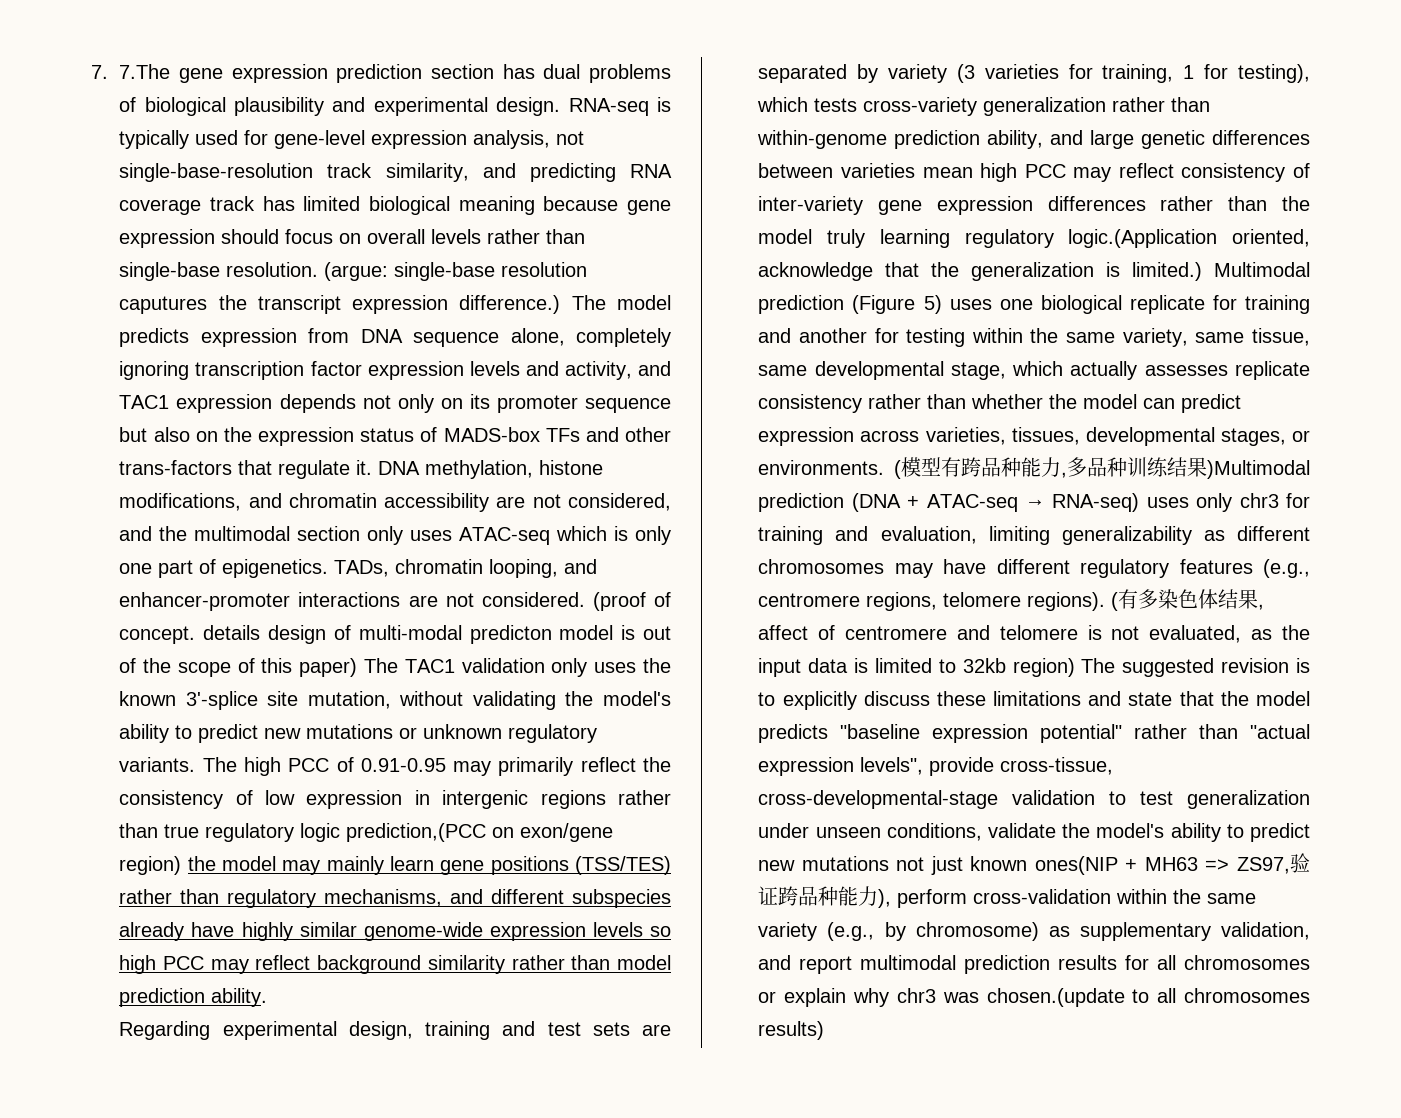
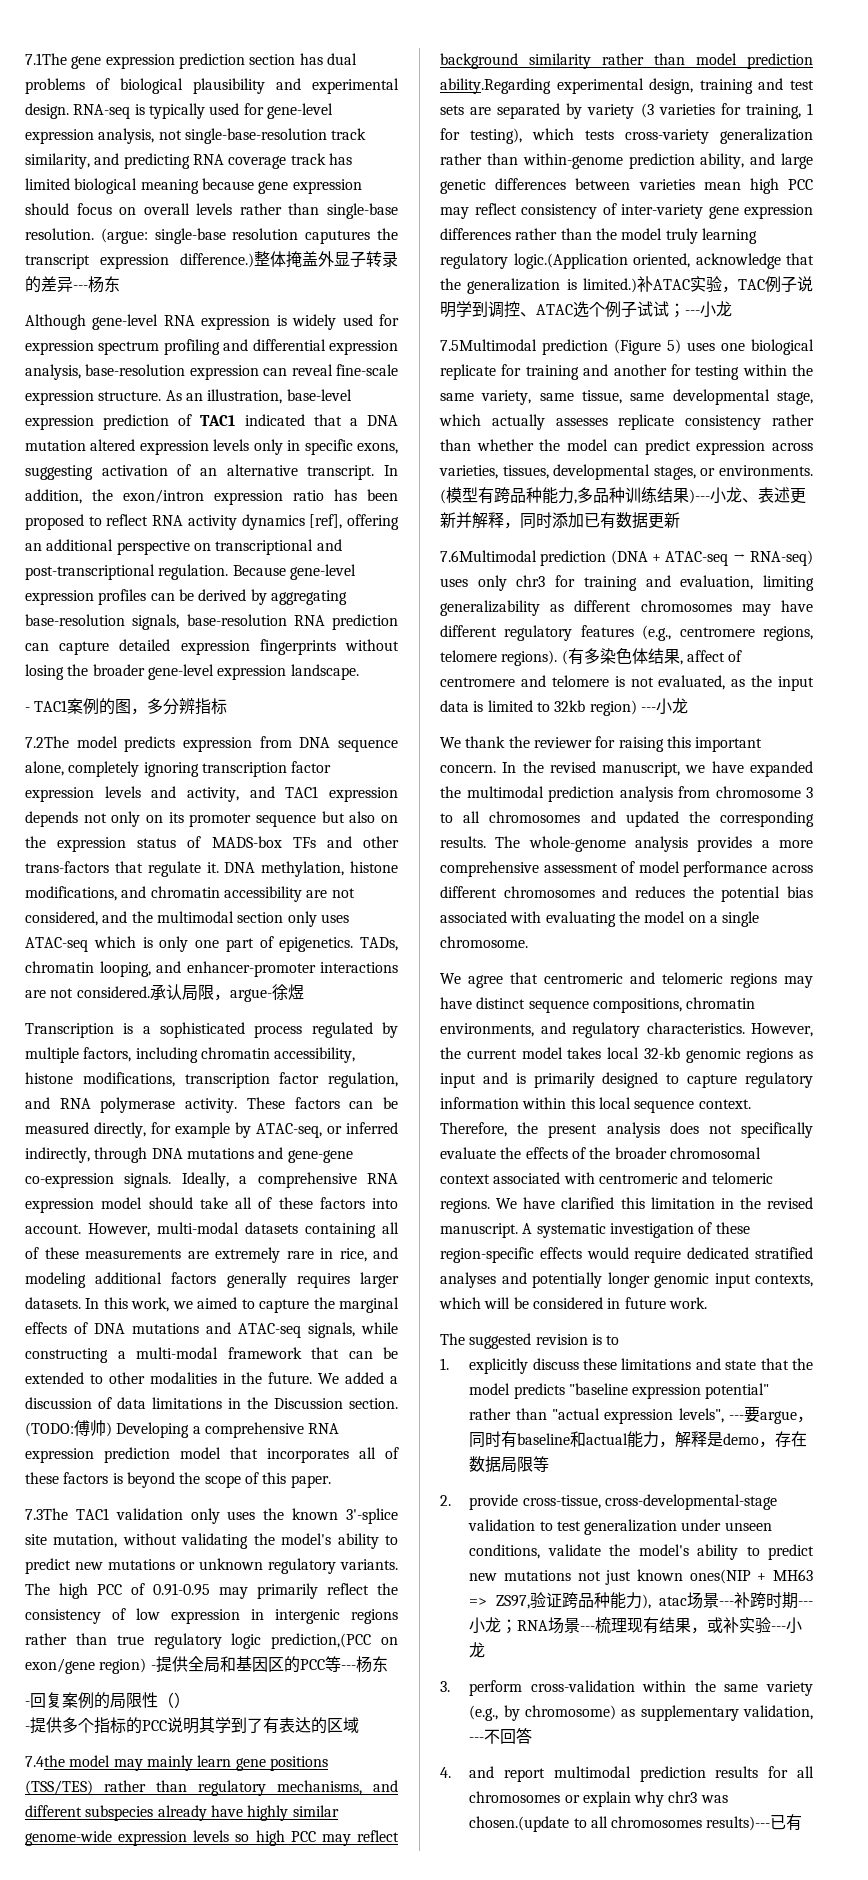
- 7. 7.The gene expression prediction section has dual problems of biological plausibility and experimental design.
+ 7.1The gene expression prediction section has dual problems of biological plausibility and experimental design.
- The model predicts expression from DNA sequence alone, completely ignoring transcription factor expression levels and activity, and TAC1 expression depends not only on its promoter sequence but also on the expression status of MADS-box TFs and other trans-factors that regulate it.
+ 整体掩盖外显子转录的差异---杨东
+ Although gene-level RNA expression is widely used for expression spectrum profiling and differential expression analysis, base-resolution expression can reveal fine-scale expression structure. As an illustration, base-level expression prediction of TAC1 indicated that a DNA mutation altered expression levels only in specific exons, suggesting activation of an alternative transcript. In addition, the exon/intron expression ratio has been proposed to reflect RNA activity dynamics [ref], offering an additional perspective on transcriptional and post-transcriptional regulation. Because gene-level expression profiles can be derived by aggregating base-resolution signals, base-resolution RNA prediction can capture detailed expression fingerprints without losing the broader gene-level expression landscape.
+ - TAC1案例的图，多分辨指标
+ 7.2The model predicts expression from DNA sequence alone, completely ignoring transcription factor expression levels and activity, and TAC1 expression depends not only on its promoter sequence but also on the expression status of MADS-box TFs and other trans-factors that regulate it.
- (proof of concept. details design of multi-modal predicton model is out of the scope of this paper) The TAC1 validation only uses the known 3'-splice site mutation, without validating the model's ability to predict new mutations or unknown regulatory variants.
+ 承认局限，argue-徐煜
+ Transcription is a sophisticated process regulated by multiple factors, including chromatin accessibility, histone modifications, transcription factor regulation, and RNA polymerase activity. These factors can be measured directly, for example by ATAC-seq, or inferred indirectly, through DNA mutations and gene-gene co-expression signals. Ideally, a comprehensive RNA expression model should take all of these factors into account. However, multi-modal datasets containing all of these measurements are extremely rare in rice, and modeling additional factors generally requires larger datasets. In this work, we aimed to capture the marginal effects of DNA mutations and ATAC-seq signals, while constructing a multi-modal framework that can be extended to other modalities in the future. We added a discussion of data limitations in the Discussion section. (TODO:傅帅) Developing a comprehensive RNA expression prediction model that incorporates all of these factors is beyond the scope of this paper.
+ 7.3The TAC1 validation only uses the known 3'-splice site mutation, without validating the model's ability to predict new mutations or unknown regulatory variants.
- The high PCC of 0.91-0.95 may primarily reflect the consistency of low expression in intergenic regions rather than true regulatory logic prediction,(PCC on exon/gene region) the model may mainly learn gene positions (TSS/TES) rather than regulatory mechanisms, and different subspecies already have highly similar genome-wide expression levels so high PCC may reflect background similarity rather than model prediction ability.
- Regarding experimental design, training and test sets are separated by variety (3 varieties for training, 1 for testing), which tests cross-variety generalization rather than within-genome prediction ability, and large genetic differences between varieties mean high PCC may reflect consistency of inter-variety gene expression differences rather than the model truly learning regulatory logic.(Application oriented, acknowledge that the generalization is limited.)
+ The high PCC of 0.91-0.95 may primarily reflect the consistency of low expression in intergenic regions rather than true regulatory logic prediction,(PCC on exon/gene region) -提供全局和基因区的PCC等---杨东
+ -回复案例的局限性（）
+ -提供多个指标的PCC说明其学到了有表达的区域
+ 7.4the model may mainly learn gene positions (TSS/TES) rather than regulatory mechanisms, and different subspecies already have highly similar genome-wide expression levels so high PCC may reflect background similarity rather than model prediction ability.Regarding experimental design, training and test sets are separated by variety (3 varieties for training, 1 for testing), which tests cross-variety generalization rather than within-genome prediction ability, and large genetic differences between varieties mean high PCC may reflect consistency of inter-variety gene expression differences rather than the model truly learning regulatory logic.(Application oriented, acknowledge that the generalization is limited.)
- Multimodal prediction (Figure 5) uses one biological replicate for training and another for testing within the same variety, same tissue, same developmental stage, which actually assesses replicate consistency rather than whether the model can predict expression across varieties, tissues, developmental stages, or environments.
+ 补ATAC实验，TAC例子说明学到调控、ATAC选个例子试试；---小龙
+ 7.5Multimodal prediction (Figure 5) uses one biological replicate for training and another for testing within the same variety, same tissue, same developmental stage, which actually assesses replicate consistency rather than whether the model can predict expression across varieties, tissues, developmental stages, or environments.
- (模型有跨品种能力,多品种训练结果)Multimodal prediction (DNA + ATAC-seq → RNA-seq) uses only chr3 for training and evaluation, limiting generalizability as different chromosomes may have different regulatory features (e.g., centromere regions, telomere regions).
+ (模型有跨品种能力,多品种训练结果)---小龙、表述更新并解释，同时添加已有数据更新
+ 7.6Multimodal prediction (DNA + ATAC-seq → RNA-seq) uses only chr3 for training and evaluation, limiting generalizability as different chromosomes may have different regulatory features (e.g., centromere regions, telomere regions).
- (有多染色体结果, affect of centromere and telomere is not evaluated, as the input data is limited to 32kb region) The suggested revision is to explicitly discuss these limitations and state that the model predicts "baseline expression potential" rather than "actual expression levels", provide cross-tissue, cross-developmental-stage validation to test generalization under unseen conditions, validate the model's ability to predict new mutations not just known ones(NIP + MH63 => ZS97,验证跨品种能力), perform cross-validation within the same variety (e.g., by chromosome) as supplementary validation, and report multimodal prediction results for all chromosomes or explain why chr3 was chosen.(update to all chromosomes results)
+ (有多染色体结果, affect of centromere and telomere is not evaluated, as the input data is limited to 32kb region) ---小龙
+ We thank the reviewer for raising this important concern. In the revised manuscript, we have expanded the multimodal prediction analysis from chromosome 3 to all chromosomes and updated the corresponding results. The whole-genome analysis provides a more comprehensive assessment of model performance across different chromosomes and reduces the potential bias associated with evaluating the model on a single chromosome.
+ We agree that centromeric and telomeric regions may have distinct sequence compositions, chromatin environments, and regulatory characteristics. However, the current model takes local 32-kb genomic regions as input and is primarily designed to capture regulatory information within this local sequence context. Therefore, the present analysis does not specifically evaluate the effects of the broader chromosomal context associated with centromeric and telomeric regions. We have clarified this limitation in the revised manuscript. A systematic investigation of these region-specific effects would require dedicated stratified analyses and potentially longer genomic input contexts, which will be considered in future work.
+ The suggested revision is to
+ 1. explicitly discuss these limitations and state that the model predicts "baseline expression potential" rather than "actual expression levels", ---要argue，同时有baseline和actual能力，解释是demo，存在数据局限等
+ 2. provide cross-tissue, cross-developmental-stage validation to test generalization under unseen conditions, validate the model's ability to predict new mutations not just known ones(NIP + MH63 => ZS97,验证跨品种能力), atac场景---补跨时期---小龙；RNA场景---梳理现有结果，或补实验---小龙
+ 3. perform cross-validation within the same variety (e.g., by chromosome) as supplementary validation, ---不回答
+ 4. and report multimodal prediction results for all chromosomes or explain why chr3 was chosen.(update to all chromosomes results)---已有

